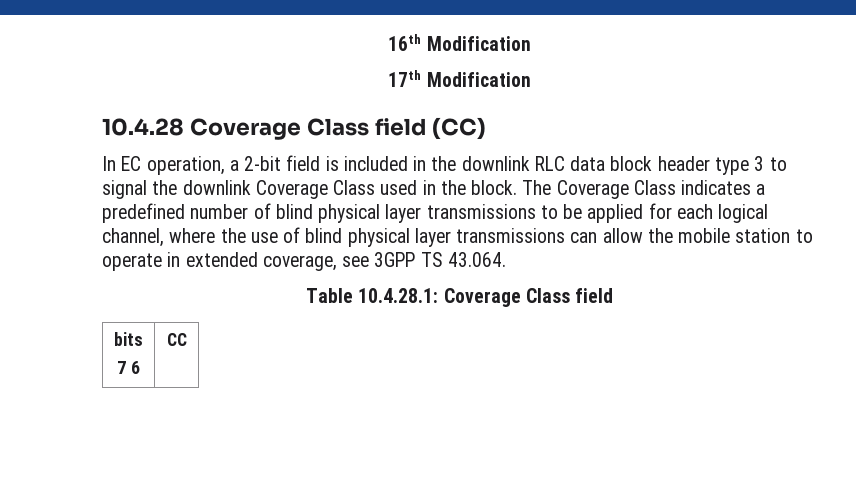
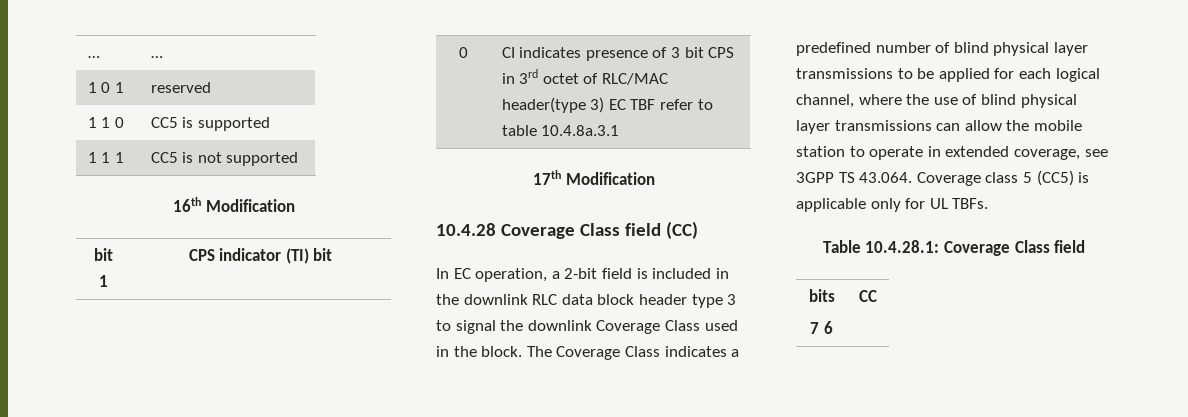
+ … | …
+ 1 0 1 | reserved
+ 1 1 0 | CC5 is supported
+ 1 1 1 | CC5 is not supported
  16th Modification
+ bit 1 | CPS indicator (TI) bit
+ 0 | CI indicates presence of 3 bit CPS in 3rd octet of RLC/MAC header(type 3) EC TBF refer to table 10.4.8a.3.1
- The Coverage Class indicates a predefined number of blind physical layer transmissions to be applied for each logical channel, where the use of blind physical layer transmissions can allow the mobile station to operate in extended coverage, see 3GPP TS 43.064.
+ The Coverage Class indicates a predefined number of blind physical layer transmissions to be applied for each logical channel, where the use of blind physical layer transmissions can allow the mobile station to operate in extended coverage, see 3GPP TS 43.064. Coverage class 5 (CC5) is applicable only for UL TBFs.

